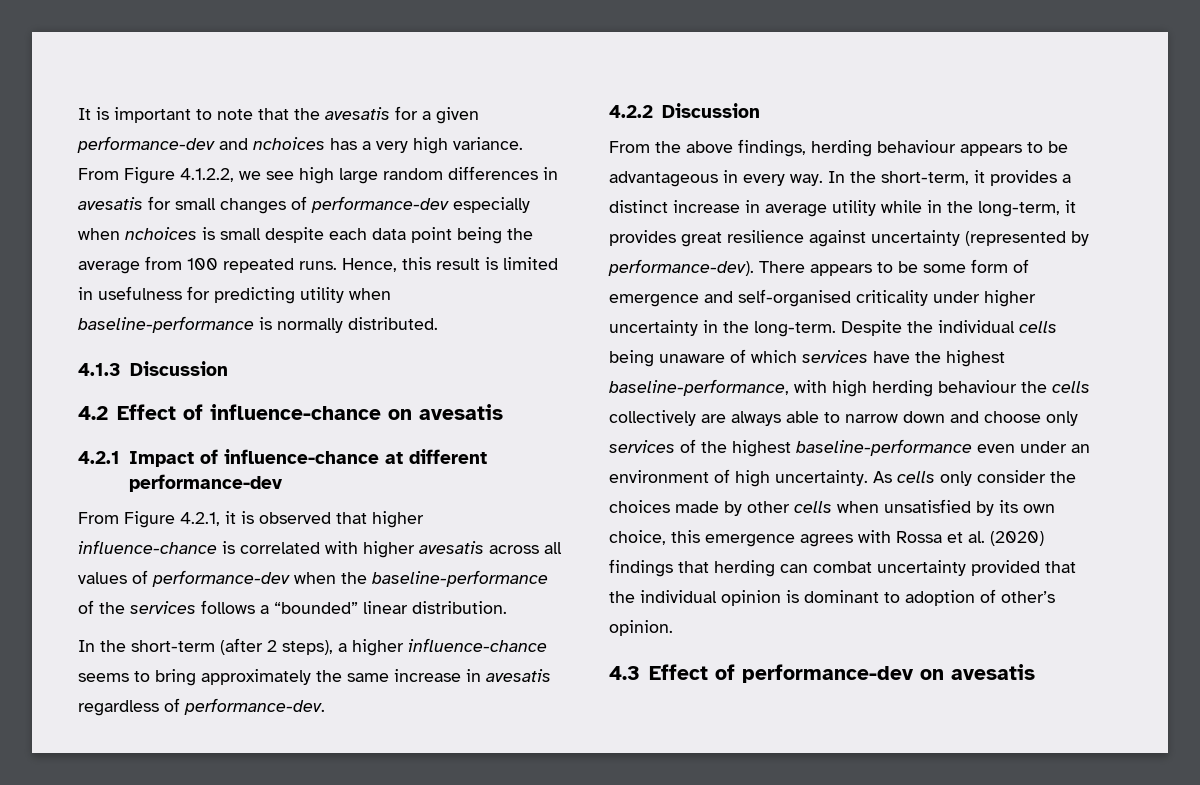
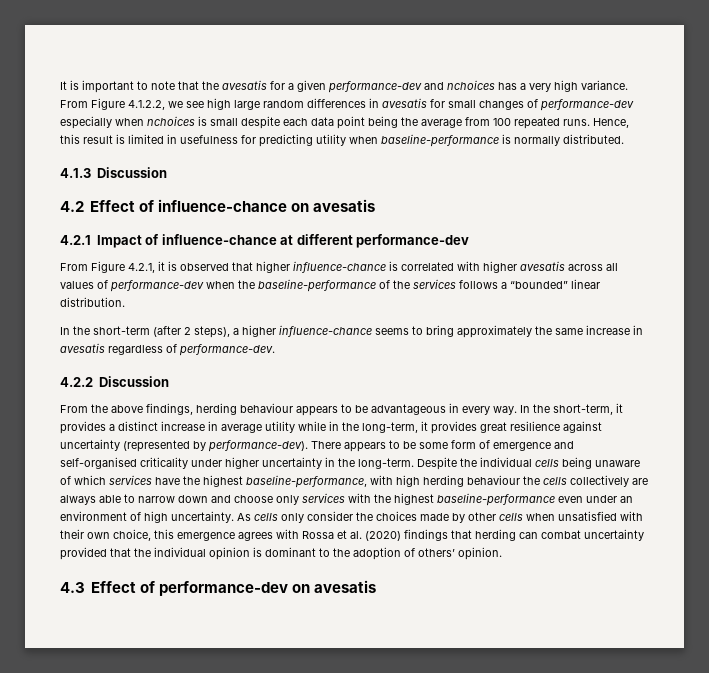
- Despite the individual cells being unaware of which services have the highest baseline-performance, with high herding behaviour the cells collectively are always able to narrow down and choose only services of the highest baseline-performance even under an environment of high uncertainty.
+ Despite the individual cells being unaware of which services have the highest baseline-performance, with high herding behaviour the cells collectively are always able to narrow down and choose only services with the highest baseline-performance even under an environment of high uncertainty.
- As cells only consider the choices made by other cells when unsatisfied by its own choice, this emergence agrees with Rossa et al. (2020) findings that herding can combat uncertainty provided that the individual opinion is dominant to adoption of other’s opinion.
+ As cells only consider the choices made by other cells when unsatisfied with their own choice, this emergence agrees with Rossa et al. (2020) findings that herding can combat uncertainty provided that the individual opinion is dominant to the adoption of others’ opinion.

